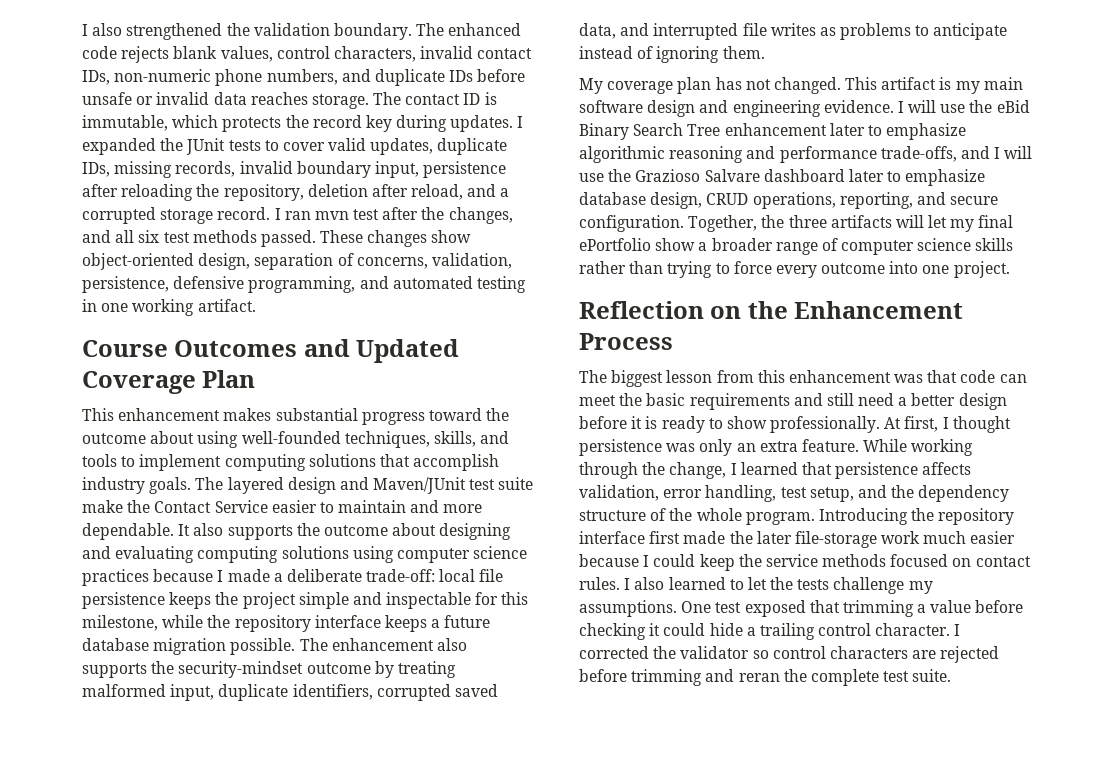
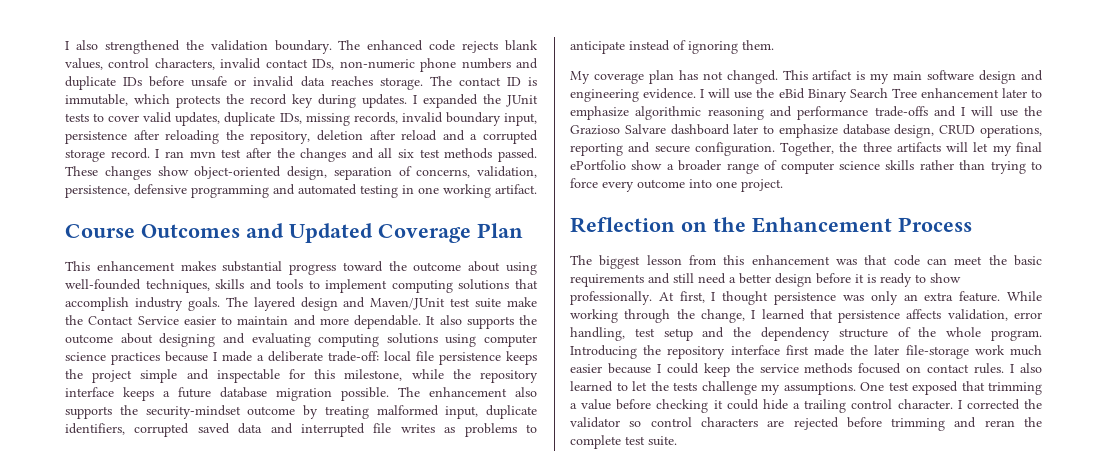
- The enhanced code rejects blank values, control characters, invalid contact IDs, non-numeric phone numbers, and duplicate IDs before unsafe or invalid data reaches storage.
+ The enhanced code rejects blank values, control characters, invalid contact IDs, non-numeric phone numbers and duplicate IDs before unsafe or invalid data reaches storage.
- I expanded the JUnit tests to cover valid updates, duplicate IDs, missing records, invalid boundary input, persistence after reloading the repository, deletion after reload, and a corrupted storage record.
+ I expanded the JUnit tests to cover valid updates, duplicate IDs, missing records, invalid boundary input, persistence after reloading the repository, deletion after reload and a corrupted storage record.
- I ran mvn test after the changes, and all six test methods passed.
+ I ran mvn test after the changes and all six test methods passed.
- These changes show object-oriented design, separation of concerns, validation, persistence, defensive programming, and automated testing in one working artifact.
+ These changes show object-oriented design, separation of concerns, validation, persistence, defensive programming and automated testing in one working artifact.
- This enhancement makes substantial progress toward the outcome about using well-founded techniques, skills, and tools to implement computing solutions that accomplish industry goals.
+ This enhancement makes substantial progress toward the outcome about using well-founded techniques, skills and tools to implement computing solutions that accomplish industry goals.
- The enhancement also supports the security-mindset outcome by treating malformed input, duplicate identifiers, corrupted saved data, and interrupted file writes as problems to anticipate instead of ignoring them.
+ The enhancement also supports the security-mindset outcome by treating malformed input, duplicate identifiers, corrupted saved data and interrupted file writes as problems to anticipate instead of ignoring them.
- I will use the eBid Binary Search Tree enhancement later to emphasize algorithmic reasoning and performance trade-offs, and I will use the Grazioso Salvare dashboard later to emphasize database design, CRUD operations, reporting, and secure configuration.
+ I will use the eBid Binary Search Tree enhancement later to emphasize algorithmic reasoning and performance trade-offs and I will use the Grazioso Salvare dashboard later to emphasize database design, CRUD operations, reporting and secure configuration.
- While working through the change, I learned that persistence affects validation, error handling, test setup, and the dependency structure of the whole program.
+ While working through the change, I learned that persistence affects validation, error handling, test setup and the dependency structure of the whole program.

